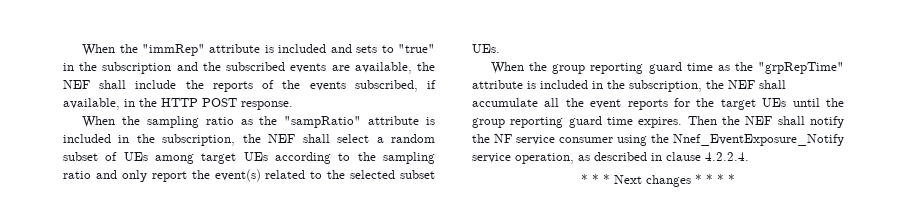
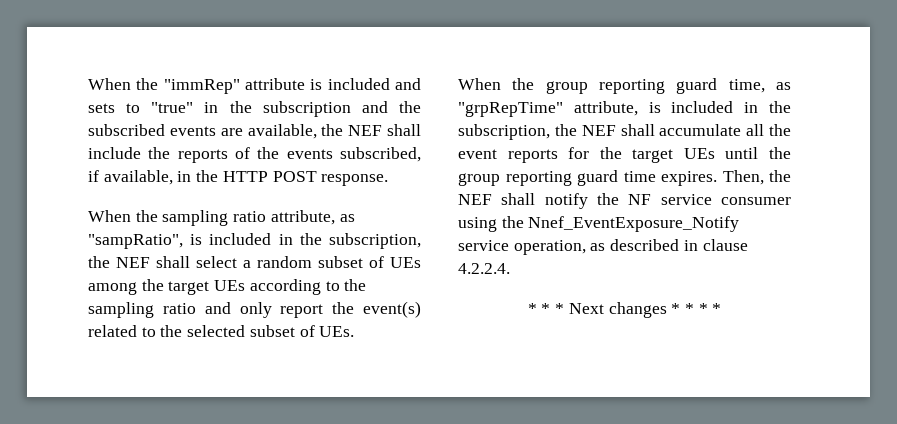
- When the sampling ratio as the "sampRatio" attribute is included in the subscription, the NEF shall select a random subset of UEs among target UEs according to the sampling ratio and only report the event(s) related to the selected subset UEs.
+ When the sampling ratio attribute, as "sampRatio", is included in the subscription, the NEF shall select a random subset of UEs among the target UEs according to the sampling ratio and only report the event(s) related to the selected subset of UEs.
- When the group reporting guard time as the "grpRepTime" attribute is included in the subscription, the NEF shall accumulate all the event reports for the target UEs until the group reporting guard time expires.
+ When the group reporting guard time, as "grpRepTime" attribute, is included in the subscription, the NEF shall accumulate all the event reports for the target UEs until the group reporting guard time expires.
- Then the NEF shall notify the NF service consumer using the Nnef_EventExposure_Notify service operation, as described in clause 4.2.2.4.
+ Then, the NEF shall notify the NF service consumer using the Nnef_EventExposure_Notify service operation, as described in clause 4.2.2.4.

